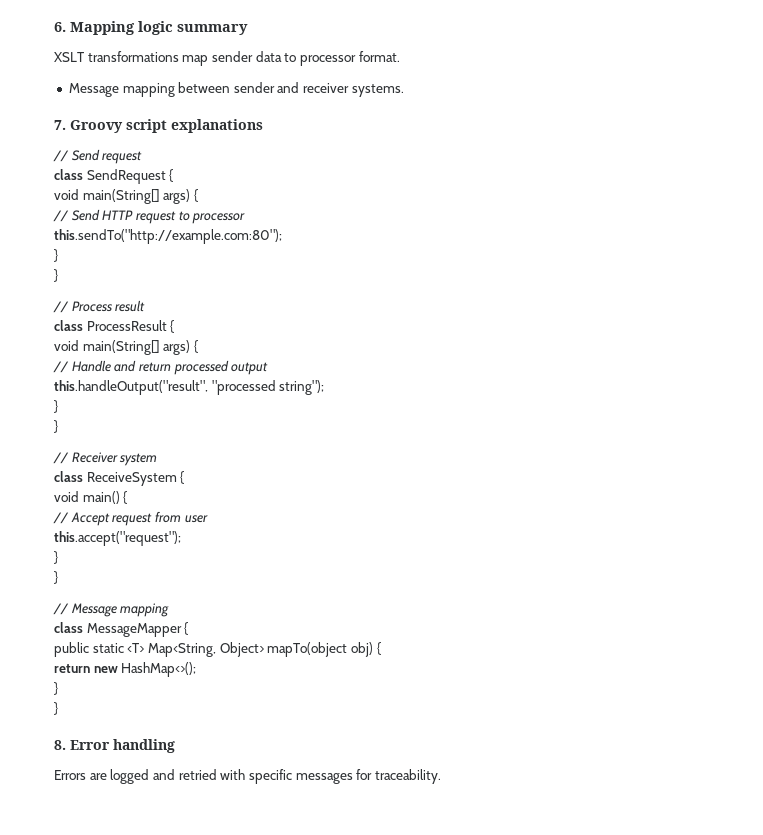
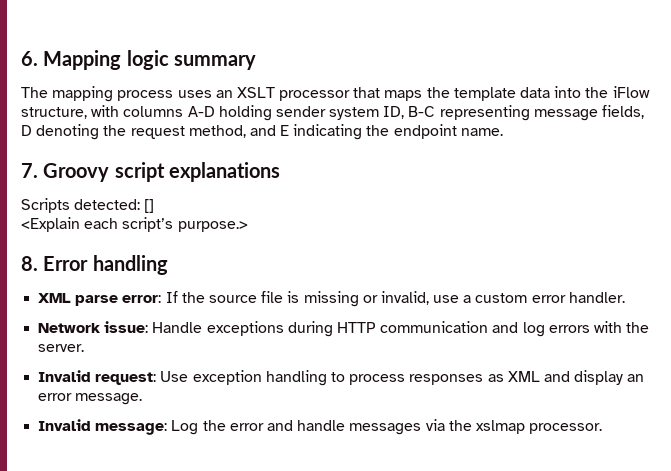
- XSLT transformations map sender data to processor format.
- Message mapping between sender and receiver systems.
+ The mapping process uses an XSLT processor that maps the template data into the iFlow structure, with columns A-D holding sender system ID, B-C representing message fields, D denoting the request method, and E indicating the endpoint name.
  7. Groovy script explanations
- // Send request
- class SendRequest {
- void main(String[] args) {
- // Send HTTP request to processor
- this.sendTo("http://example.com:80");
- }
- }
- // Process result
- class ProcessResult {
- void main(String[] args) {
- // Handle and return processed output
- this.handleOutput("result", "processed string");
- }
- }
- // Receiver system
- class ReceiveSystem {
- void main() {
- // Accept request from user
- this.accept("request");
- }
- }
- // Message mapping
- class MessageMapper {
- public static <T> Map<String, Object> mapTo(object obj) {
- return new HashMap<>();
- }
- }
+ Scripts detected: []
+ <Explain each script’s purpose.>
  8. Error handling
- Errors are logged and retried with specific messages for traceability.
+ XML parse error: If the source file is missing or invalid, use a custom error handler.
+ Network issue: Handle exceptions during HTTP communication and log errors with the server.
+ Invalid request: Use exception handling to process responses as XML and display an error message.
+ Invalid message: Log the error and handle messages via the xslmap processor.

